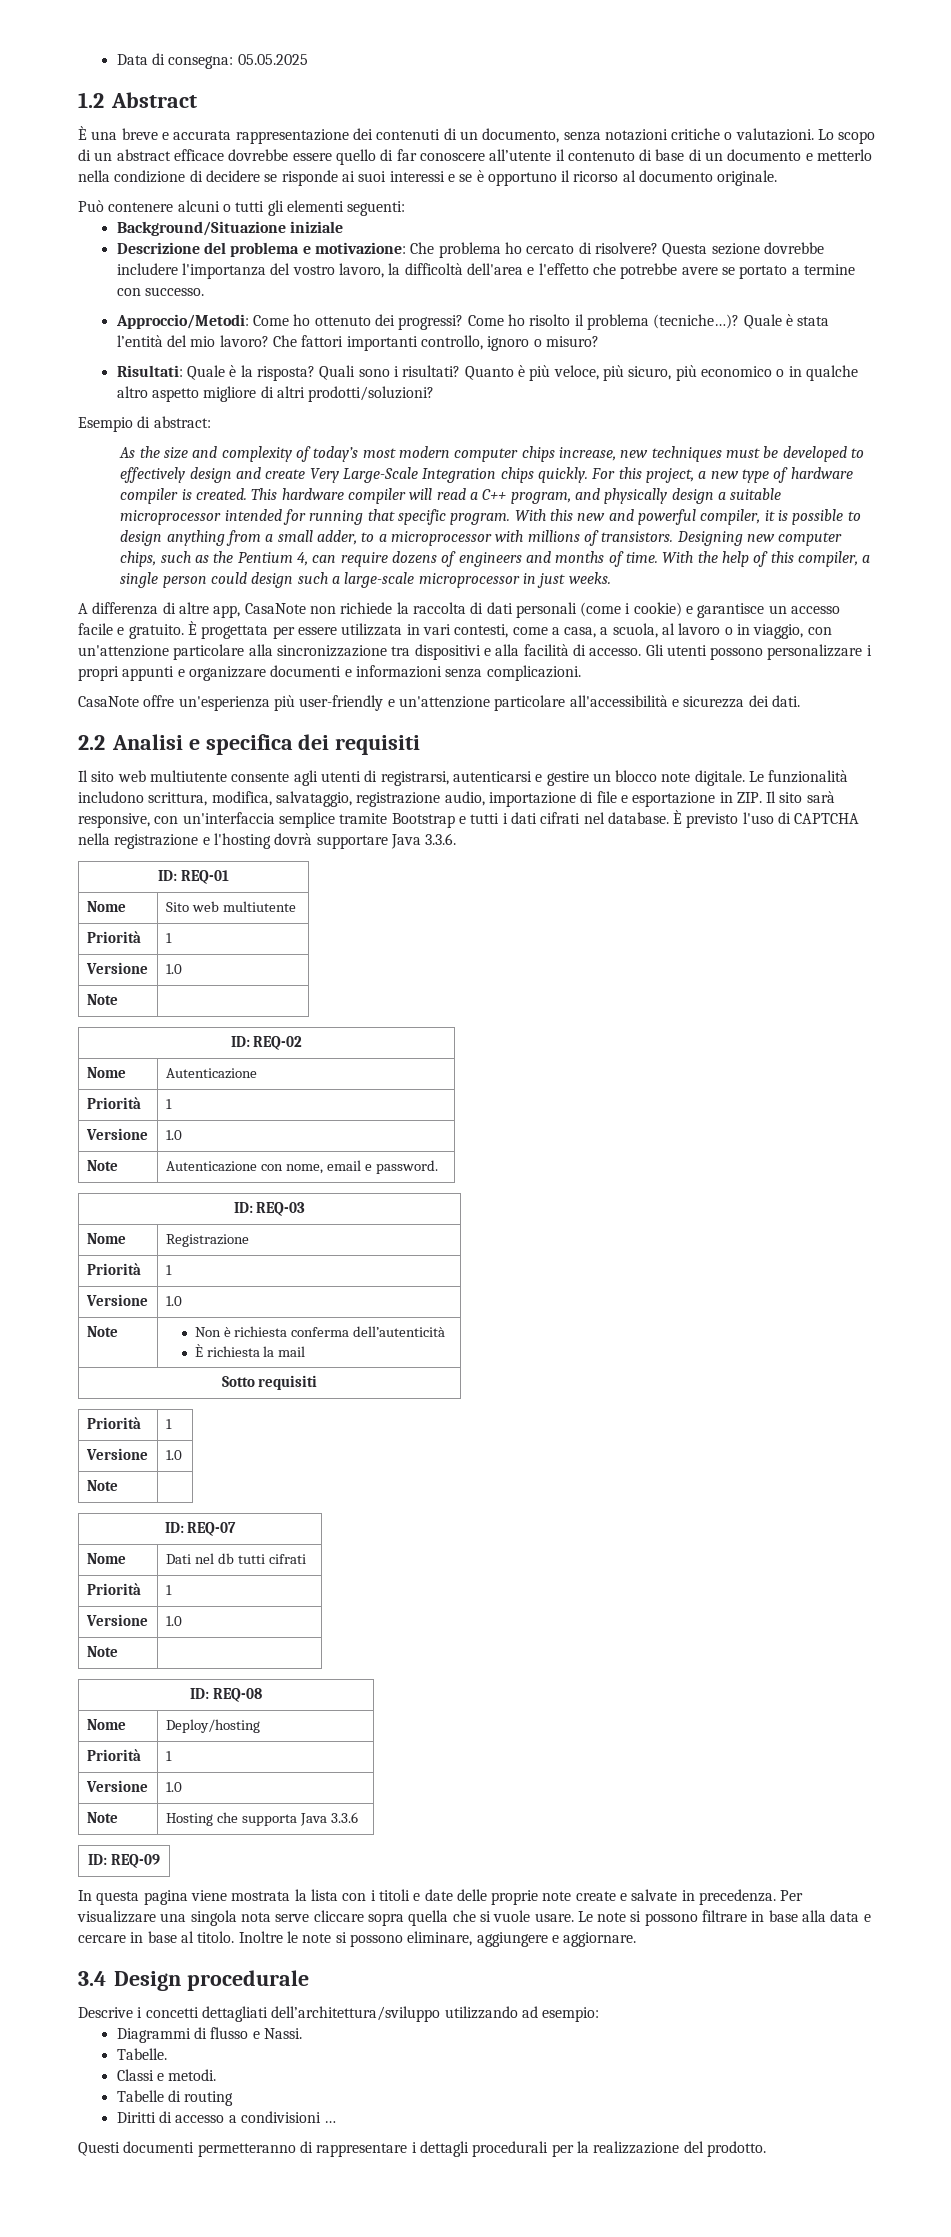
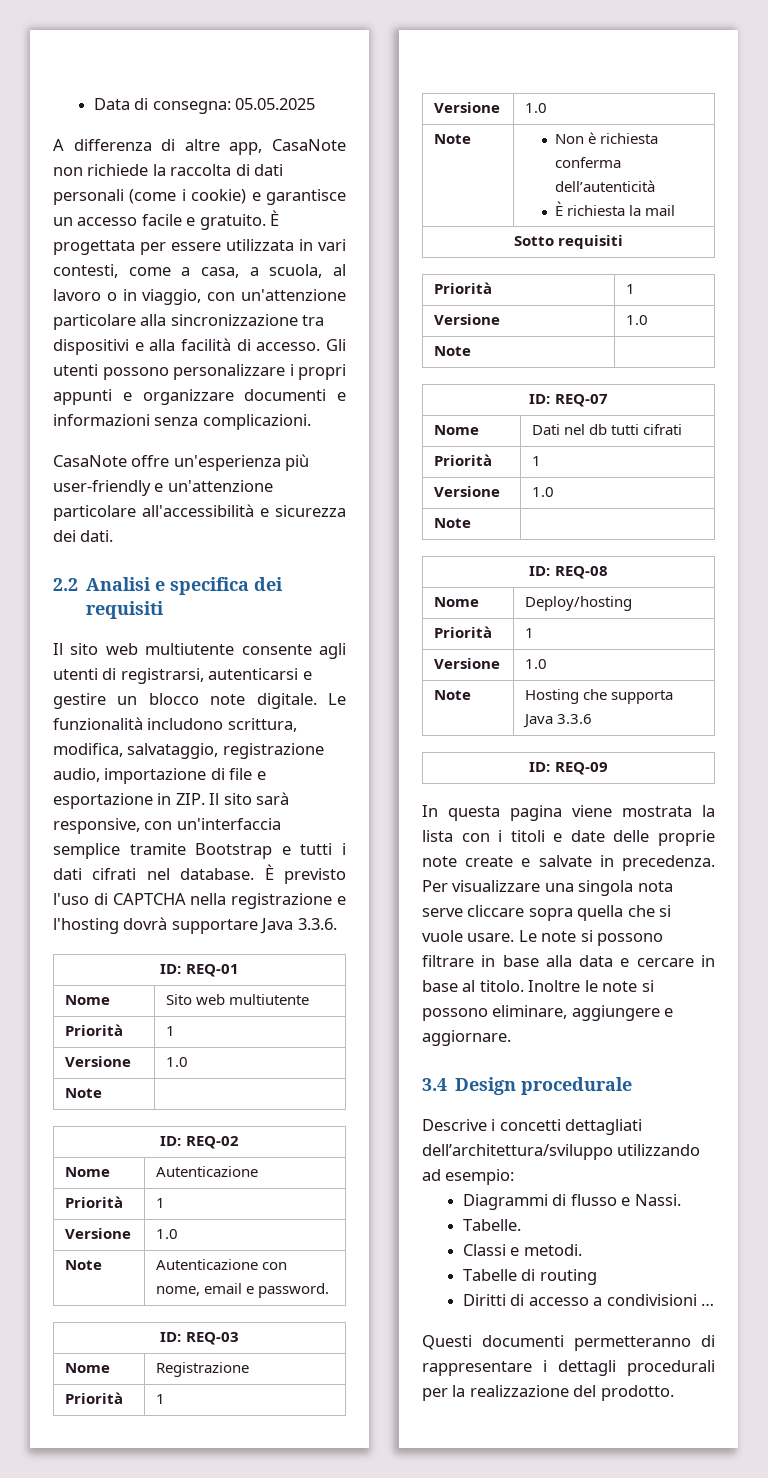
- 1.2 Abstract
- È una breve e accurata rappresentazione dei contenuti di un documento, senza notazioni critiche o valutazioni. Lo scopo di un abstract efficace dovrebbe essere quello di far conoscere all’utente il contenuto di base di un documento e metterlo nella condizione di decidere se risponde ai suoi interessi e se è opportuno il ricorso al documento originale.
- Può contenere alcuni o tutti gli elementi seguenti:
- Background/Situazione iniziale
- Descrizione del problema e motivazione: Che problema ho cercato di risolvere? Questa sezione dovrebbe includere l'importanza del vostro lavoro, la difficoltà dell'area e l'effetto che potrebbe avere se portato a termine con successo.
- Approccio/Metodi: Come ho ottenuto dei progressi? Come ho risolto il problema (tecniche…)? Quale è stata l’entità del mio lavoro? Che fattori importanti controllo, ignoro o misuro?
- Risultati: Quale è la risposta? Quali sono i risultati? Quanto è più veloce, più sicuro, più economico o in qualche altro aspetto migliore di altri prodotti/soluzioni?
- Esempio di abstract:
- As the size and complexity of today’s most modern computer chips increase, new techniques must be developed to effectively design and create Very Large-Scale Integration chips quickly. For this project, a new type of hardware compiler is created. This hardware compiler will read a C++ program, and physically design a suitable microprocessor intended for running that specific program. With this new and powerful compiler, it is possible to design anything from a small adder, to a microprocessor with millions of transistors. Designing new computer chips, such as the Pentium 4, can require dozens of engineers and months of time. With the help of this compiler, a single person could design such a large-scale microprocessor in just weeks.

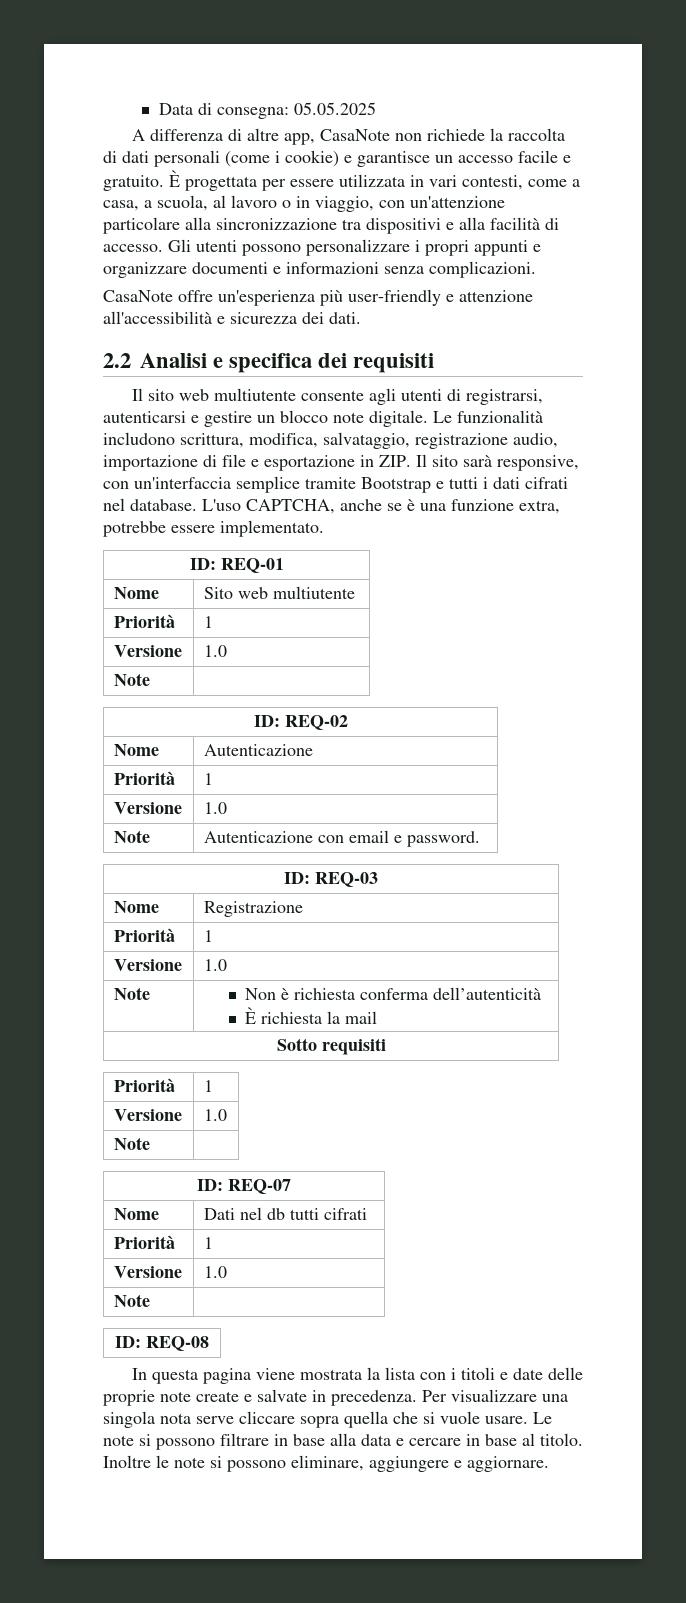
- CasaNote offre un'esperienza più user-friendly e un'attenzione particolare all'accessibilità e sicurezza dei dati.
+ CasaNote offre un'esperienza più user-friendly e attenzione all'accessibilità e sicurezza dei dati.
- È previsto l'uso di CAPTCHA nella registrazione e l'hosting dovrà supportare Java 3.3.6.
+ L'uso CAPTCHA, anche se è una funzione extra, potrebbe essere implementato.
- Note | Autenticazione con nome, email e password.
+ Note | Autenticazione con email e password.
- Nome | Deploy/hosting
- Priorità | 1
- Versione | 1.0
- Note | Hosting che supporta Java 3.3.6
- ID: REQ-09
- 3.4 Design procedurale
- Descrive i concetti dettagliati dell’architettura/sviluppo utilizzando ad esempio:
- Diagrammi di flusso e Nassi.
- Tabelle.
- Classi e metodi.
- Tabelle di routing
- Diritti di accesso a condivisioni …
- Questi documenti permetteranno di rappresentare i dettagli procedurali per la realizzazione del prodotto.

